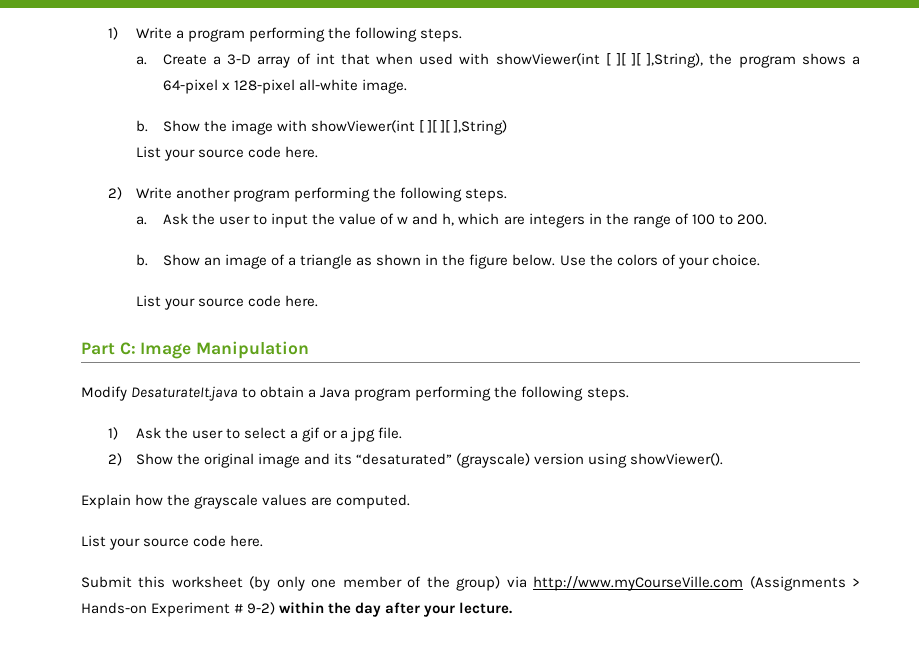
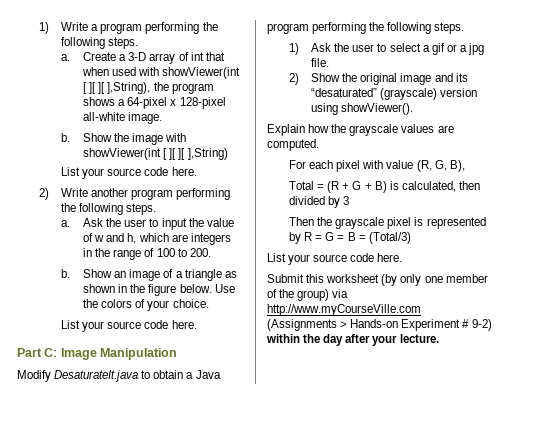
+ For each pixel with value (R, G, B),
+ Total = (R + G + B) is calculated, then divided by 3
+ Then the grayscale pixel is represented by R = G = B = (Total/3)

